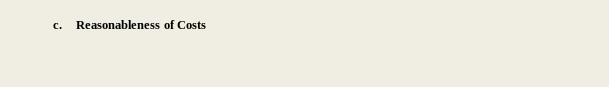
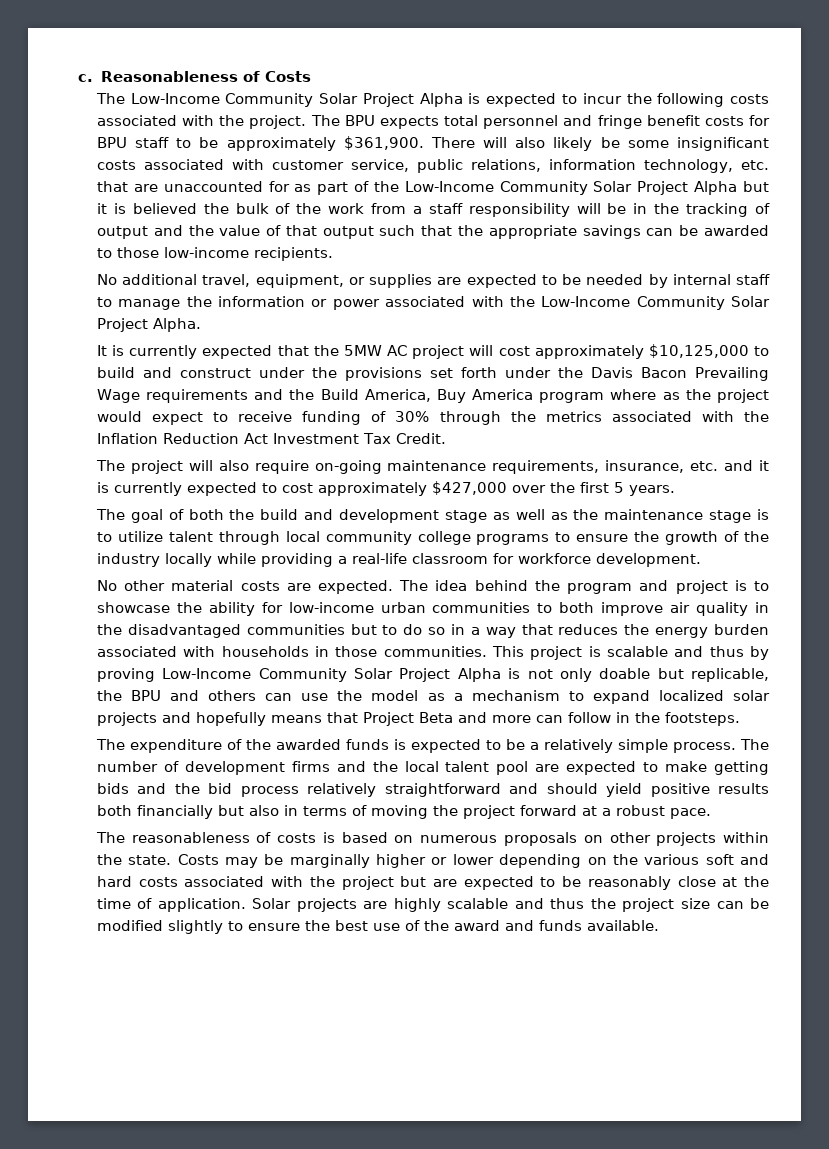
+ The Low-Income Community Solar Project Alpha is expected to incur the following costs associated with the project. The BPU expects total personnel and fringe benefit costs for BPU staff to be approximately $361,900. There will also likely be some insignificant costs associated with customer service, public relations, information technology, etc. that are unaccounted for as part of the Low-Income Community Solar Project Alpha but it is believed the bulk of the work from a staff responsibility will be in the tracking of output and the value of that output such that the appropriate savings can be awarded to those low-income recipients.
+ No additional travel, equipment, or supplies are expected to be needed by internal staff to manage the information or power associated with the Low-Income Community Solar Project Alpha.
+ It is currently expected that the 5MW AC project will cost approximately $10,125,000 to build and construct under the provisions set forth under the Davis Bacon Prevailing Wage requirements and the Build America, Buy America program where as the project would expect to receive funding of 30% through the metrics associated with the Inflation Reduction Act Investment Tax Credit.
+ The project will also require on-going maintenance requirements, insurance, etc. and it is currently expected to cost approximately $427,000 over the first 5 years.
+ The goal of both the build and development stage as well as the maintenance stage is to utilize talent through local community college programs to ensure the growth of the industry locally while providing a real-life classroom for workforce development.
+ No other material costs are expected. The idea behind the program and project is to showcase the ability for low-income urban communities to both improve air quality in the disadvantaged communities but to do so in a way that reduces the energy burden associated with households in those communities. This project is scalable and thus by proving Low-Income Community Solar Project Alpha is not only doable but replicable, the BPU and others can use the model as a mechanism to expand localized solar projects and hopefully means that Project Beta and more can follow in the footsteps.
+ The expenditure of the awarded funds is expected to be a relatively simple process. The number of development firms and the local talent pool are expected to make getting bids and the bid process relatively straightforward and should yield positive results both financially but also in terms of moving the project forward at a robust pace.
+ The reasonableness of costs is based on numerous proposals on other projects within the state. Costs may be marginally higher or lower depending on the various soft and hard costs associated with the project but are expected to be reasonably close at the time of application. Solar projects are highly scalable and thus the project size can be modified slightly to ensure the best use of the award and funds available.

